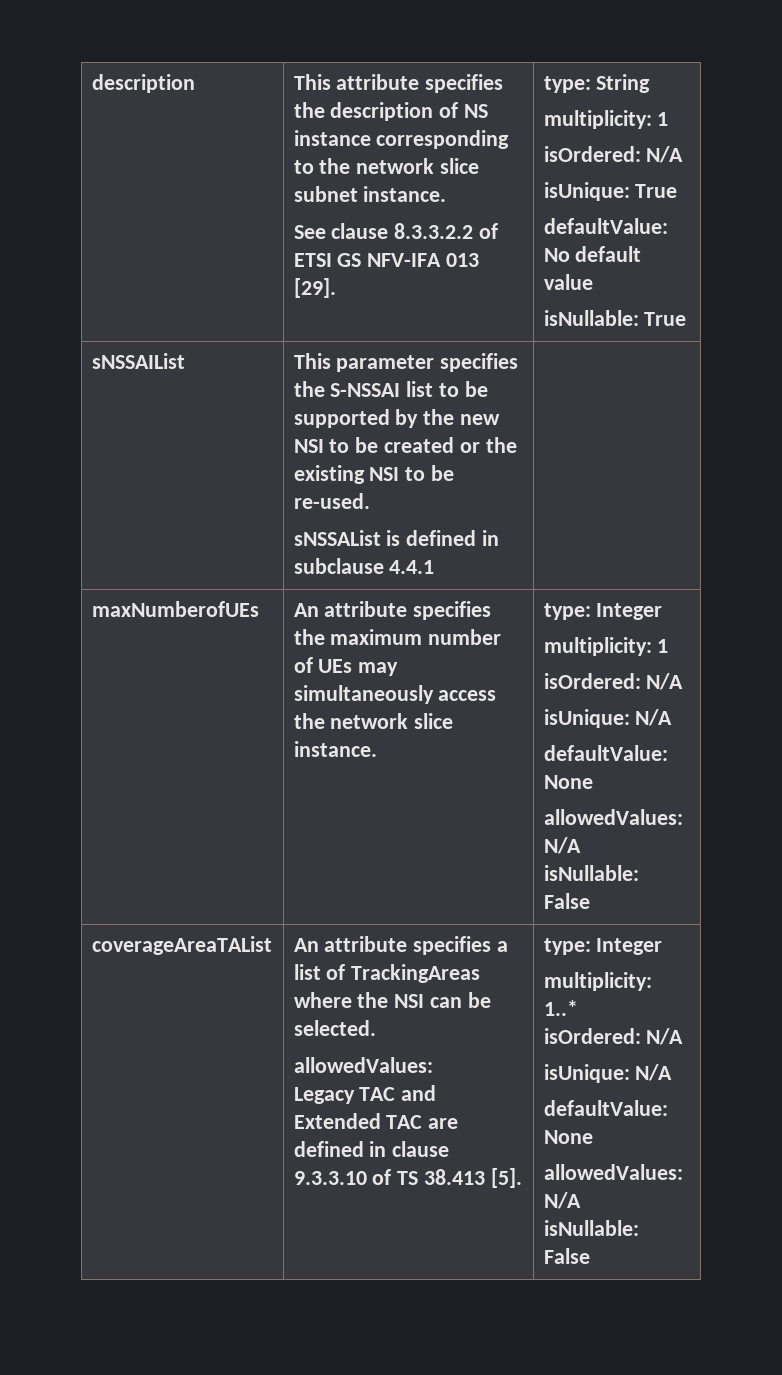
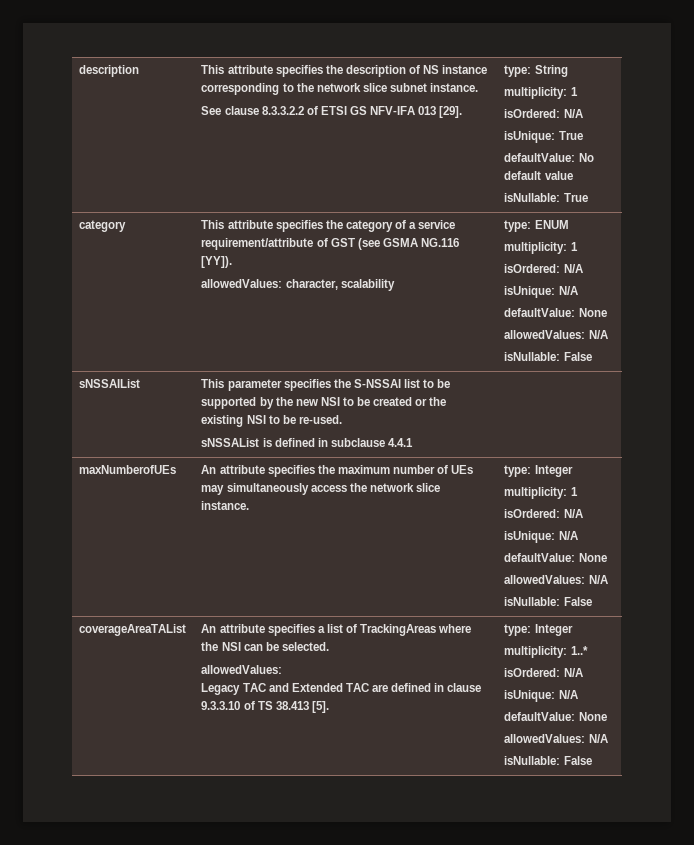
+ category | This attribute specifies the category of a service requirement/attribute of GST (see GSMA NG.116 [YY]).
+ allowedValues: character, scalability | type: ENUM
+ multiplicity: 1
+ isOrdered: N/A
+ isUnique: N/A
+ defaultValue: None
+ allowedValues: N/A
+ isNullable: False

